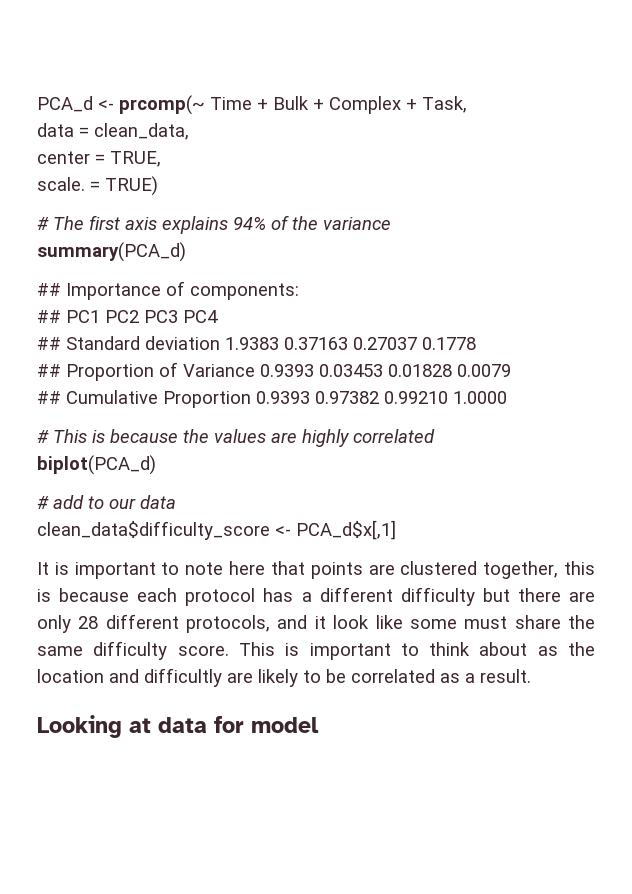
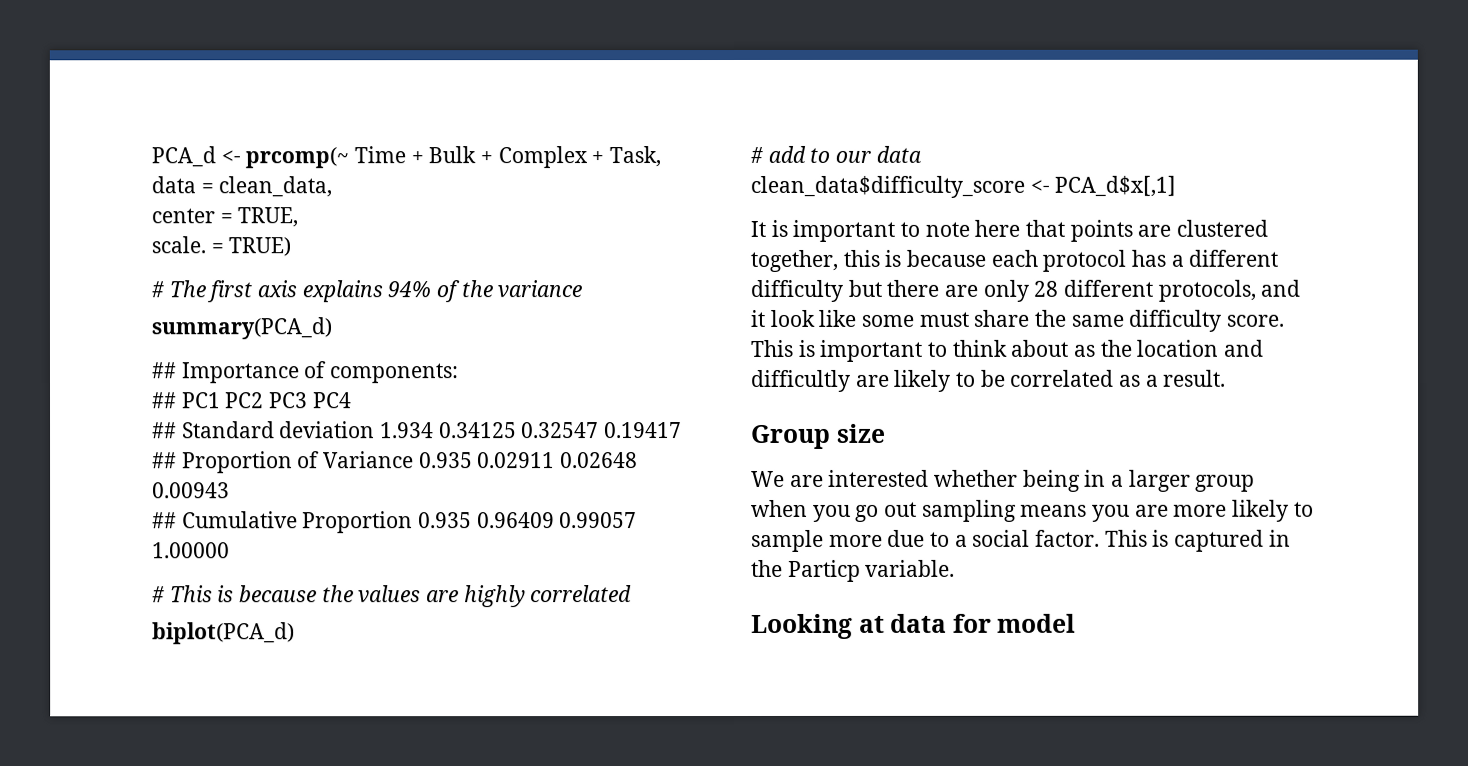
- ## Standard deviation 1.9383 0.37163 0.27037 0.1778
+ ## Standard deviation 1.934 0.34125 0.32547 0.19417
- ## Proportion of Variance 0.9393 0.03453 0.01828 0.0079
+ ## Proportion of Variance 0.935 0.02911 0.02648 0.00943
- ## Cumulative Proportion 0.9393 0.97382 0.99210 1.0000
+ ## Cumulative Proportion 0.935 0.96409 0.99057 1.00000
+ Group size
+ We are interested whether being in a larger group when you go out sampling means you are more likely to sample more due to a social factor. This is captured in the Particp variable.

